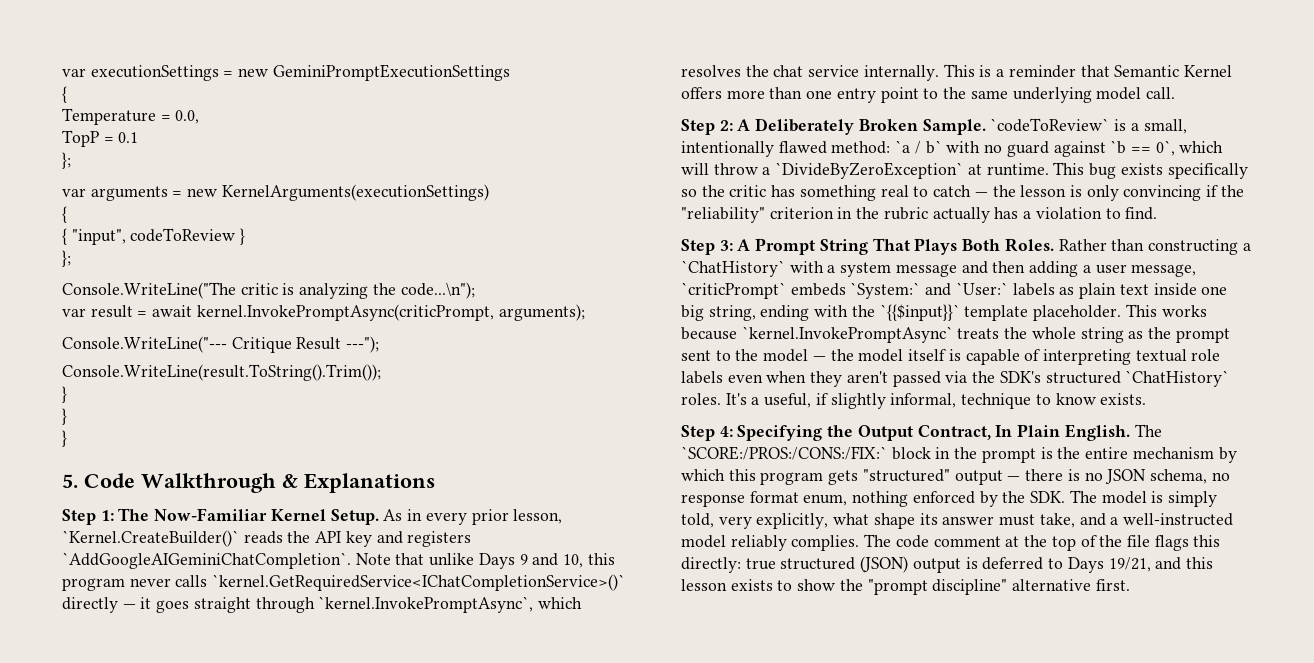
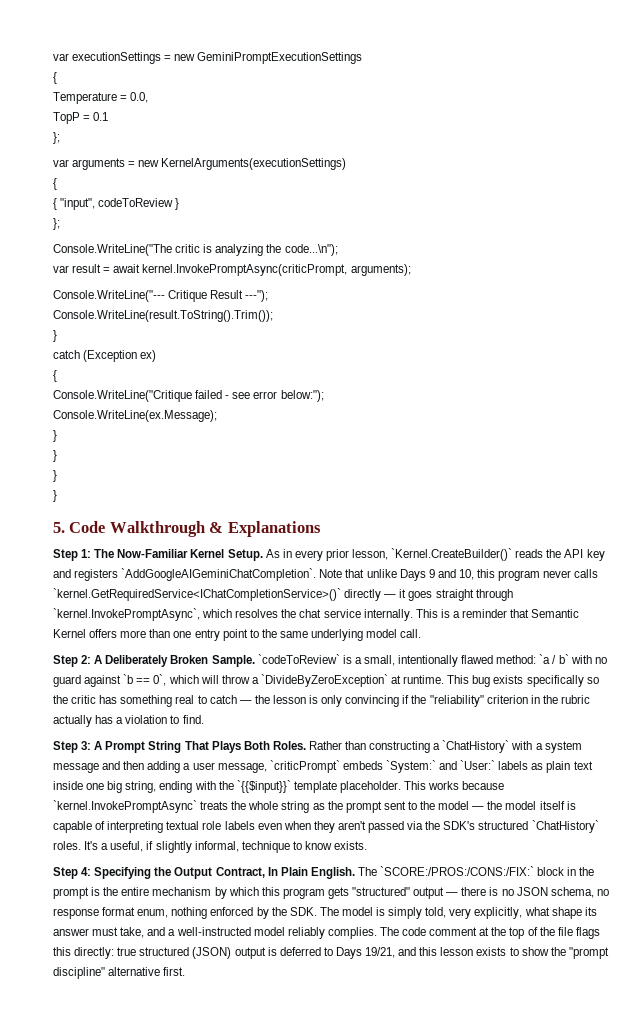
+ catch (Exception ex)
+ {
+ Console.WriteLine("Critique failed - see error below:");
+ Console.WriteLine(ex.Message);
+ }
+ }

